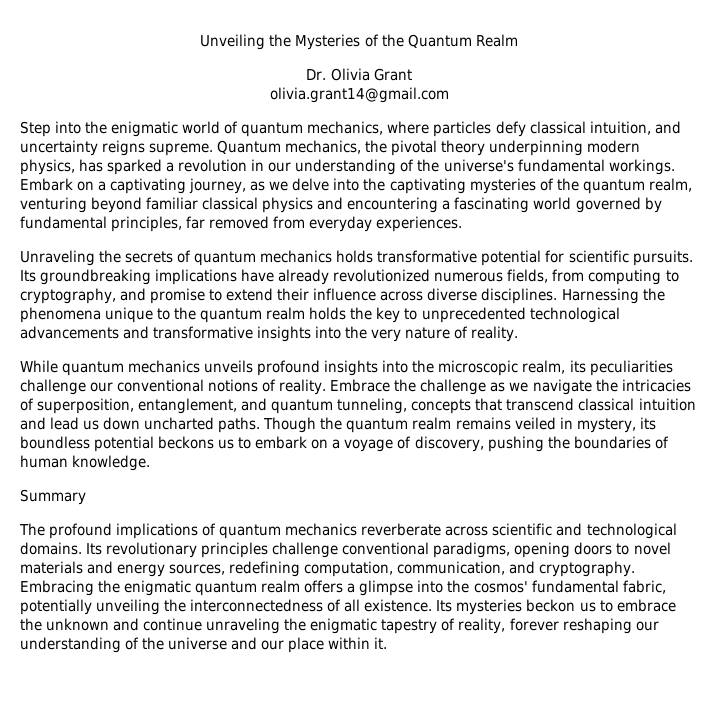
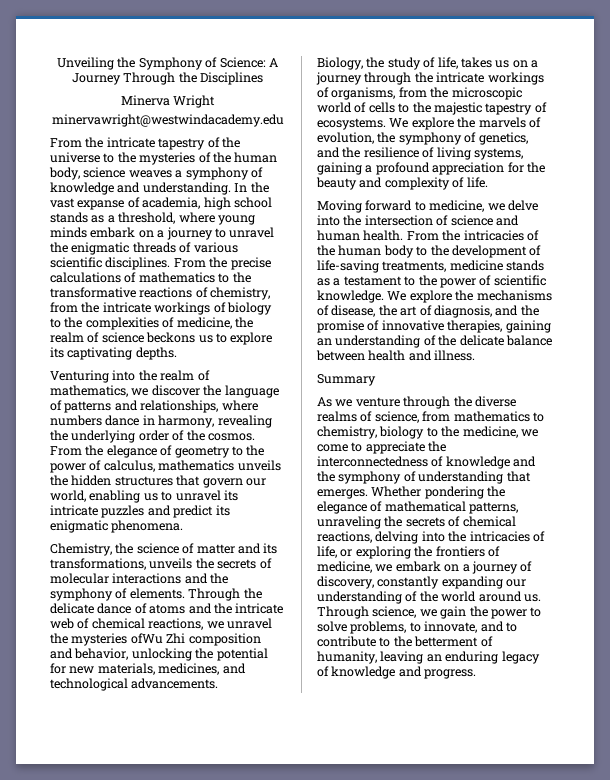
- Unveiling the Mysteries of the Quantum Realm
- Dr. Olivia Grant
- olivia.grant14@gmail.com
- Step into the enigmatic world of quantum mechanics, where particles defy classical intuition, and uncertainty reigns supreme. Quantum mechanics, the pivotal theory underpinning modern physics, has sparked a revolution in our understanding of the universe's fundamental workings. Embark on a captivating journey, as we delve into the captivating mysteries of the quantum realm, venturing beyond familiar classical physics and encountering a fascinating world governed by fundamental principles, far removed from everyday experiences.
- Unraveling the secrets of quantum mechanics holds transformative potential for scientific pursuits. Its groundbreaking implications have already revolutionized numerous fields, from computing to cryptography, and promise to extend their influence across diverse disciplines. Harnessing the phenomena unique to the quantum realm holds the key to unprecedented technological advancements and transformative insights into the very nature of reality.
- While quantum mechanics unveils profound insights into the microscopic realm, its peculiarities challenge our conventional notions of reality. Embrace the challenge as we navigate the intricacies of superposition, entanglement, and quantum tunneling, concepts that transcend classical intuition and lead us down uncharted paths. Though the quantum realm remains veiled in mystery, its boundless potential beckons us to embark on a voyage of discovery, pushing the boundaries of human knowledge.
+ Unveiling the Symphony of Science: A Journey Through the Disciplines
+ Minerva Wright
+ minervawright@westwindacademy.edu
+ From the intricate tapestry of the universe to the mysteries of the human body, science weaves a symphony of knowledge and understanding. In the vast expanse of academia, high school stands as a threshold, where young minds embark on a journey to unravel the enigmatic threads of various scientific disciplines. From the precise calculations of mathematics to the transformative reactions of chemistry, from the intricate workings of biology to the complexities of medicine, the realm of science beckons us to explore its captivating depths.
+ Venturing into the realm of mathematics, we discover the language of patterns and relationships, where numbers dance in harmony, revealing the underlying order of the cosmos. From the elegance of geometry to the power of calculus, mathematics unveils the hidden structures that govern our world, enabling us to unravel its intricate puzzles and predict its enigmatic phenomena.
+ Chemistry, the science of matter and its transformations, unveils the secrets of molecular interactions and the symphony of elements. Through the delicate dance of atoms and the intricate web of chemical reactions, we unravel the mysteries ofWu Zhi composition and behavior, unlocking the potential for new materials, medicines, and technological advancements.
+ Biology, the study of life, takes us on a journey through the intricate workings of organisms, from the microscopic world of cells to the majestic tapestry of ecosystems. We explore the marvels of evolution, the symphony of genetics, and the resilience of living systems, gaining a profound appreciation for the beauty and complexity of life.
+ Moving forward to medicine, we delve into the intersection of science and human health. From the intricacies of the human body to the development of life-saving treatments, medicine stands as a testament to the power of scientific knowledge. We explore the mechanisms of disease, the art of diagnosis, and the promise of innovative therapies, gaining an understanding of the delicate balance between health and illness.
  Summary
- The profound implications of quantum mechanics reverberate across scientific and technological domains. Its revolutionary principles challenge conventional paradigms, opening doors to novel materials and energy sources, redefining computation, communication, and cryptography. Embracing the enigmatic quantum realm offers a glimpse into the cosmos' fundamental fabric, potentially unveiling the interconnectedness of all existence. Its mysteries beckon us to embrace the unknown and continue unraveling the enigmatic tapestry of reality, forever reshaping our understanding of the universe and our place within it.
+ As we venture through the diverse realms of science, from mathematics to chemistry, biology to the medicine, we come to appreciate the interconnectedness of knowledge and the symphony of understanding that emerges. Whether pondering the elegance of mathematical patterns, unraveling the secrets of chemical reactions, delving into the intricacies of life, or exploring the frontiers of medicine, we embark on a journey of discovery, constantly expanding our understanding of the world around us. Through science, we gain the power to solve problems, to innovate, and to contribute to the betterment of humanity, leaving an enduring legacy of knowledge and progress.

